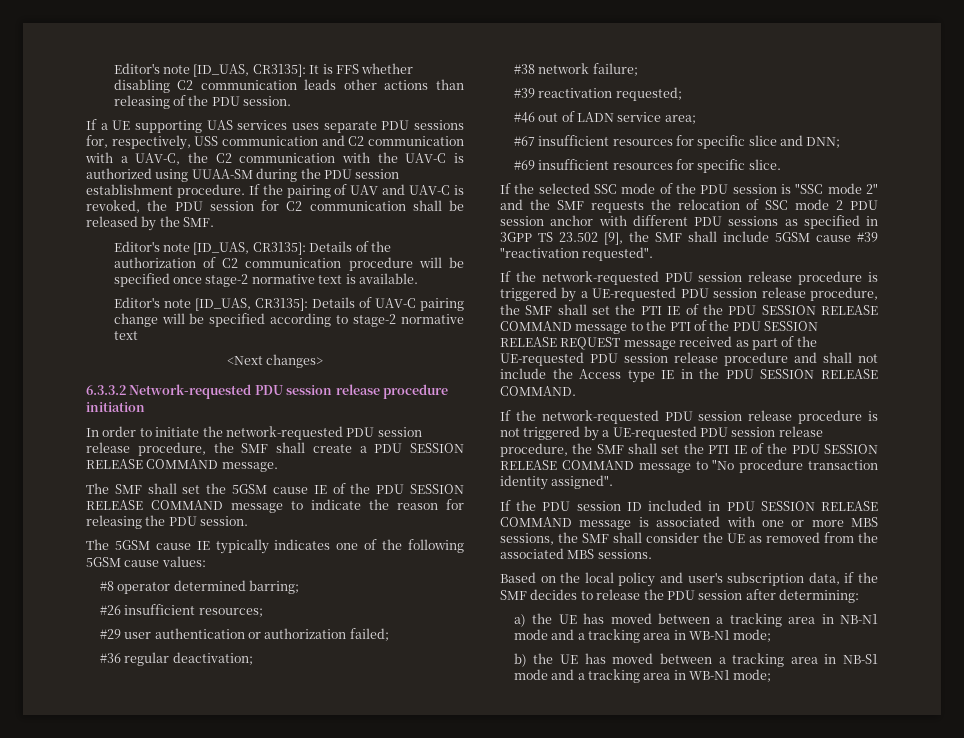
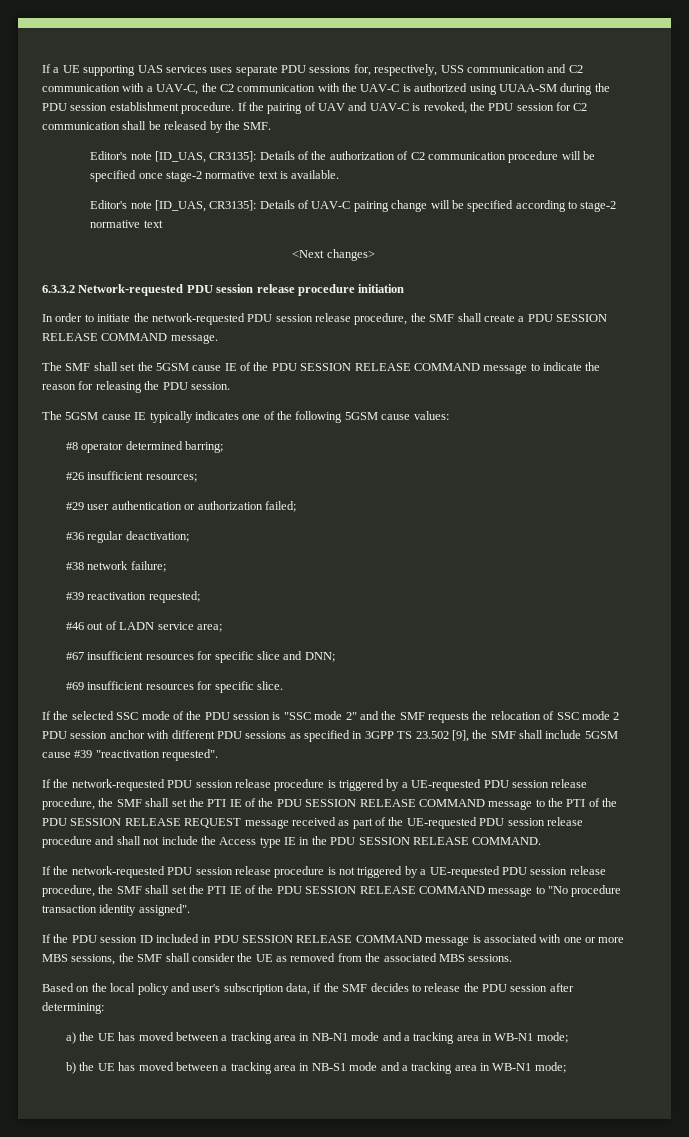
- Editor's note [ID_UAS, CR3135]: It is FFS whether disabling C2 communication leads other actions than releasing of the PDU session.

